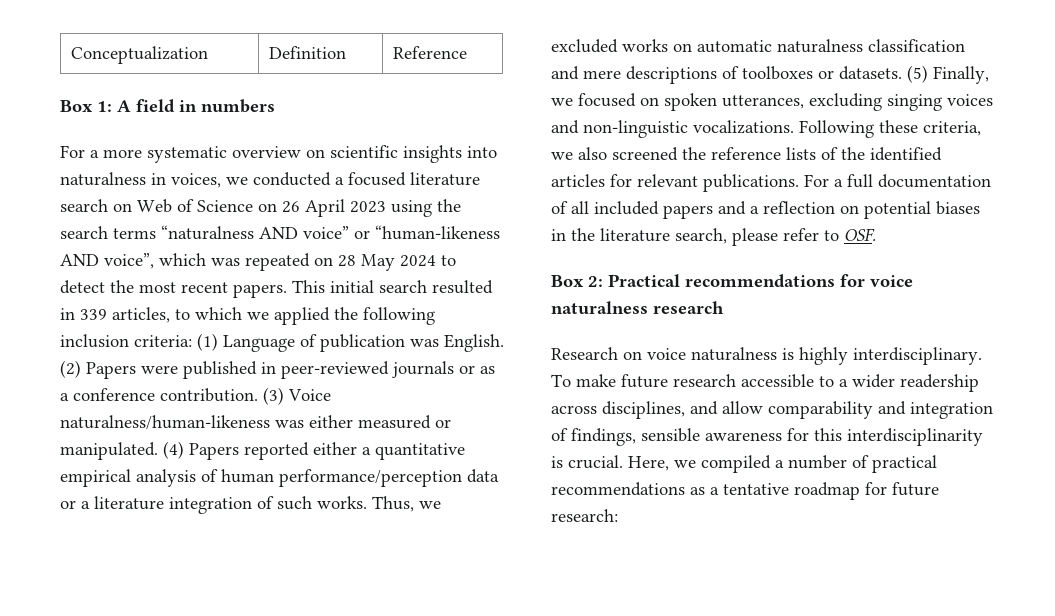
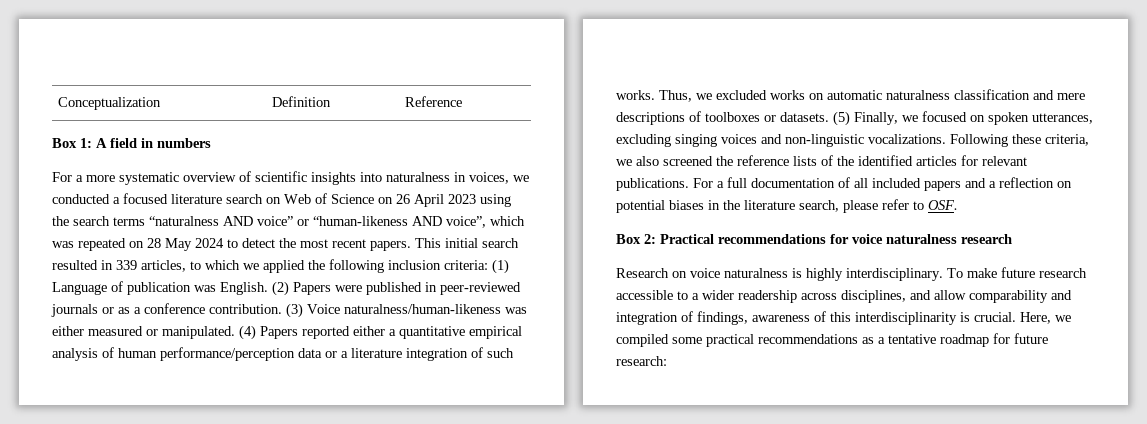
- For a more systematic overview on scientific insights into naturalness in voices, we conducted a focused literature search on Web of Science on 26 April 2023 using the search terms “naturalness AND voice” or “human-likeness AND voice”, which was repeated on 28 May 2024 to detect the most recent papers.
+ For a more systematic overview of scientific insights into naturalness in voices, we conducted a focused literature search on Web of Science on 26 April 2023 using the search terms “naturalness AND voice” or “human-likeness AND voice”, which was repeated on 28 May 2024 to detect the most recent papers.
- To make future research accessible to a wider readership across disciplines, and allow comparability and integration of findings, sensible awareness for this interdisciplinarity is crucial.
+ To make future research accessible to a wider readership across disciplines, and allow comparability and integration of findings, awareness of this interdisciplinarity is crucial.
- Here, we compiled a number of practical recommendations as a tentative roadmap for future research:
+ Here, we compiled some practical recommendations as a tentative roadmap for future research:

